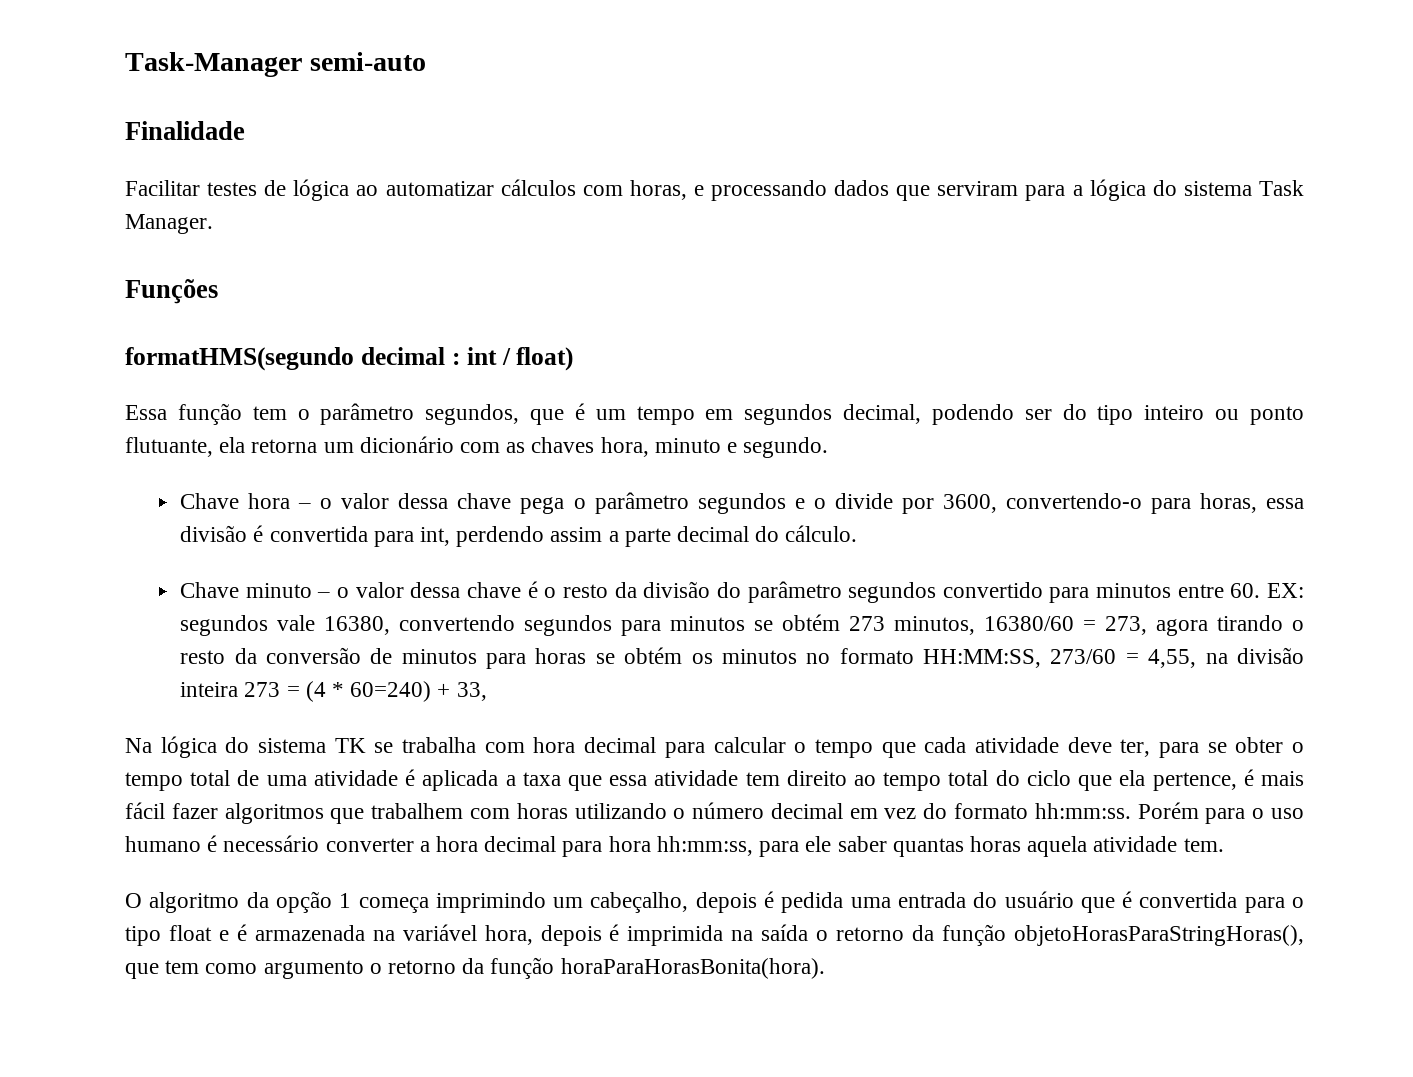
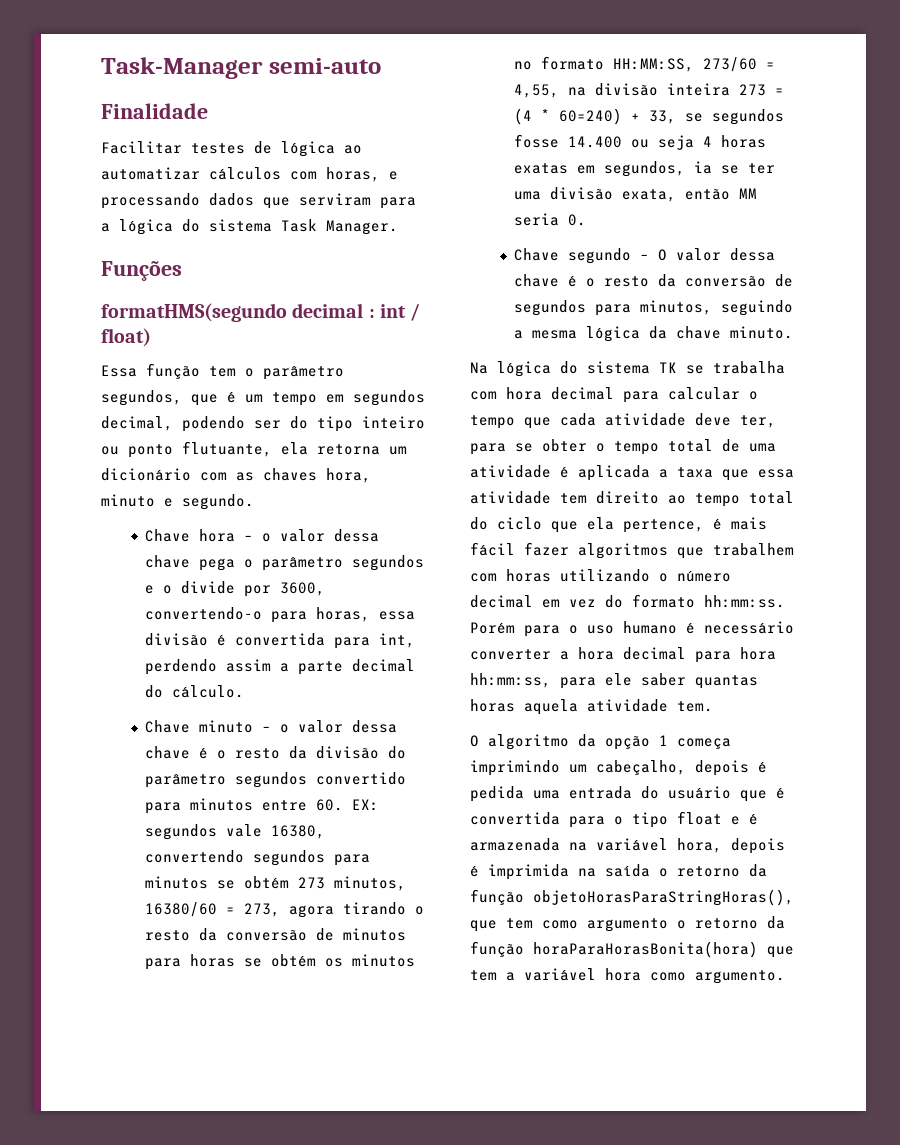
- segundos vale 16380, convertendo segundos para minutos se obtém 273 minutos, 16380/60 = 273, agora tirando o resto da conversão de minutos para horas se obtém os minutos no formato HH:MM:SS, 273/60 = 4,55, na divisão inteira 273 = (4 * 60=240) + 33,
+ segundos vale 16380, convertendo segundos para minutos se obtém 273 minutos, 16380/60 = 273, agora tirando o resto da conversão de minutos para horas se obtém os minutos no formato HH:MM:SS, 273/60 = 4,55, na divisão inteira 273 = (4 * 60=240) + 33, se segundos fosse 14.400 ou seja 4 horas exatas em segundos, ia se ter uma divisão exata, então MM seria 0.
+ Chave segundo – O valor dessa chave é o resto da conversão de segundos para minutos, seguindo a mesma lógica da chave minuto.
- O algoritmo da opção 1 começa imprimindo um cabeçalho, depois é pedida uma entrada do usuário que é convertida para o tipo float e é armazenada na variável hora, depois é imprimida na saída o retorno da função objetoHorasParaStringHoras(), que tem como argumento o retorno da função horaParaHorasBonita(hora).
+ O algoritmo da opção 1 começa imprimindo um cabeçalho, depois é pedida uma entrada do usuário que é convertida para o tipo float e é armazenada na variável hora, depois é imprimida na saída o retorno da função objetoHorasParaStringHoras(), que tem como argumento o retorno da função horaParaHorasBonita(hora) que tem a variável hora como argumento.

